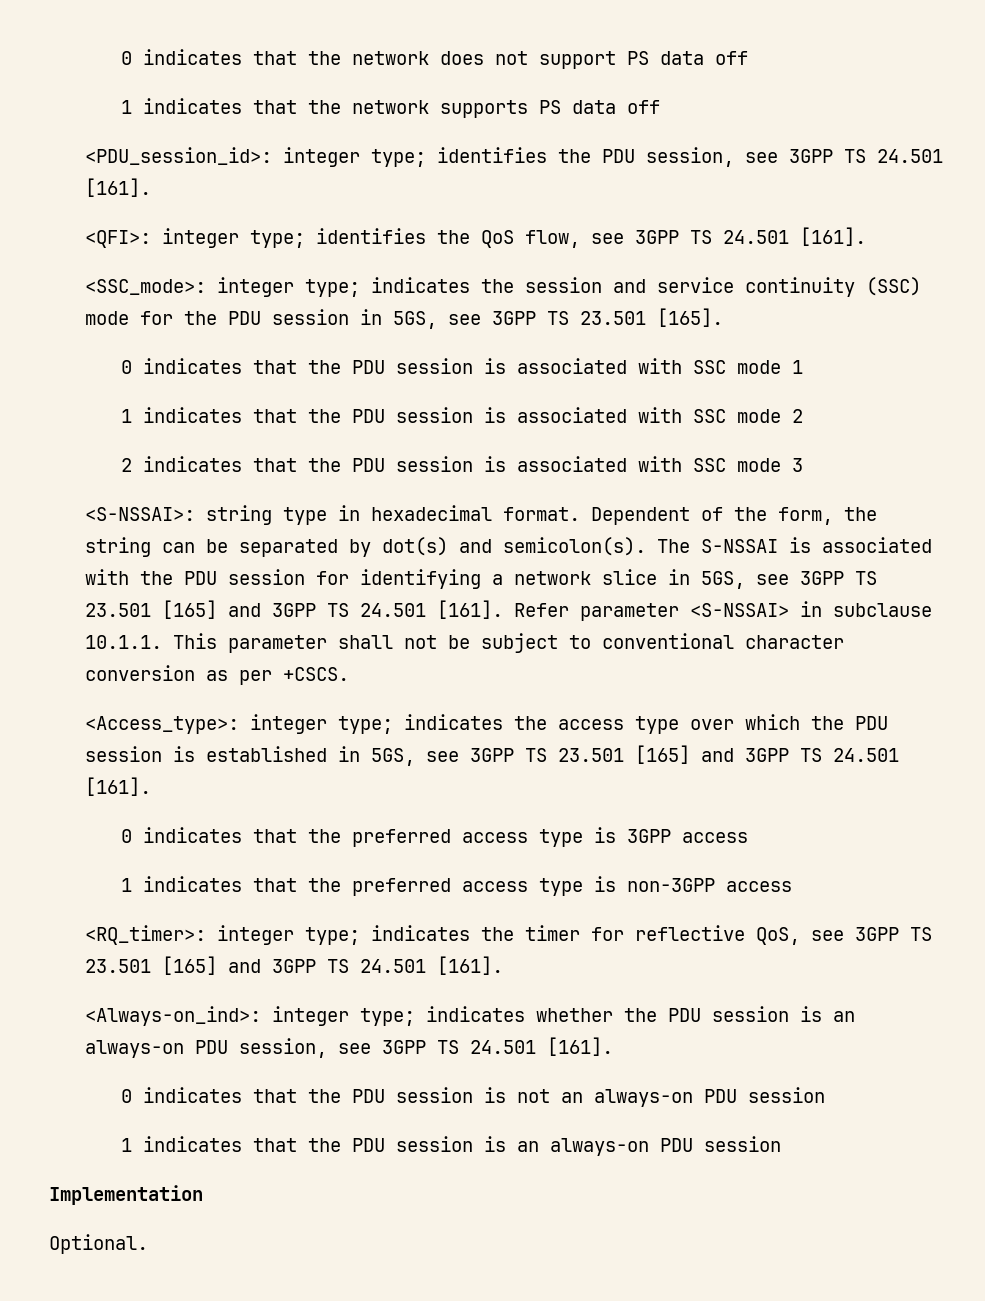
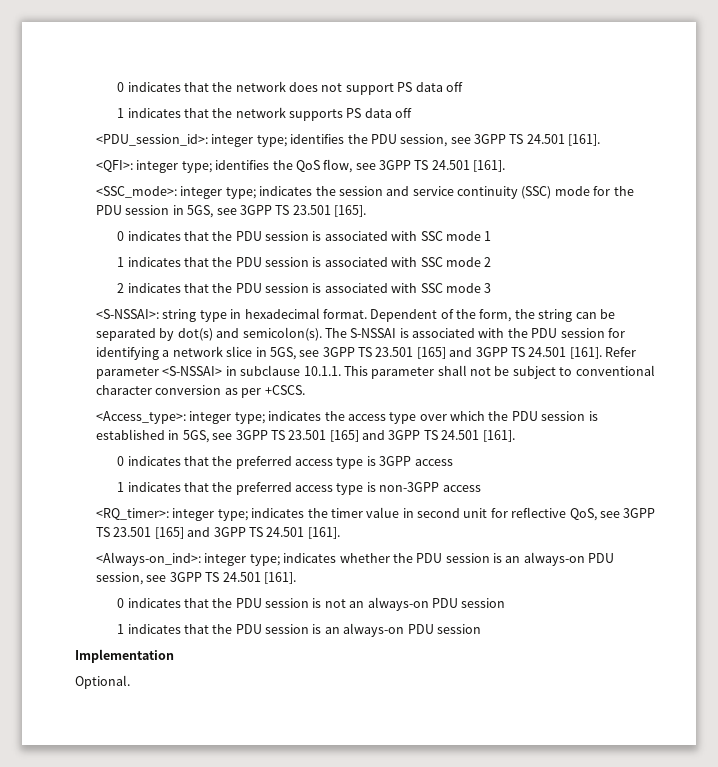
- <RQ_timer>: integer type; indicates the timer for reflective QoS, see 3GPP TS 23.501 [165] and 3GPP TS 24.501 [161].
+ <RQ_timer>: integer type; indicates the timer value in second unit for reflective QoS, see 3GPP TS 23.501 [165] and 3GPP TS 24.501 [161].

